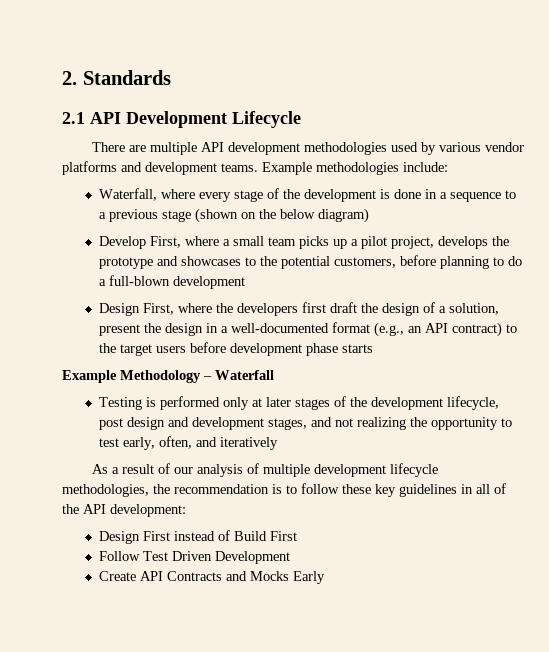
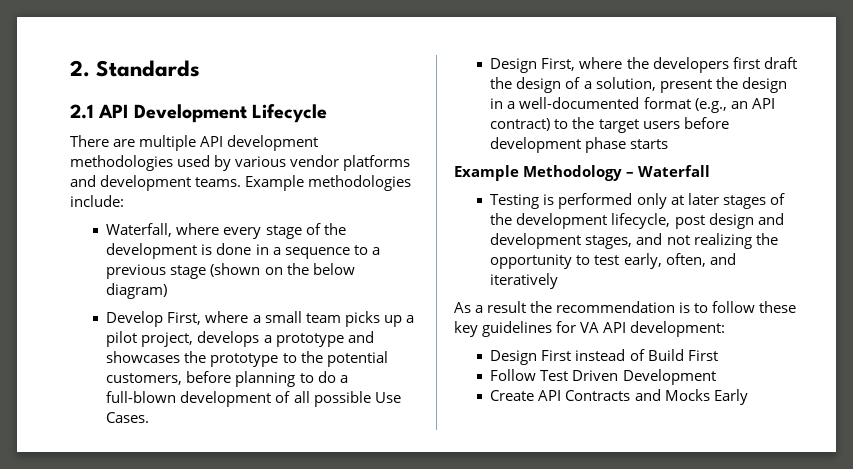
- Develop First, where a small team picks up a pilot project, develops the prototype and showcases to the potential customers, before planning to do a full-blown development
+ Develop First, where a small team picks up a pilot project, develops a prototype and showcases the prototype to the potential customers, before planning to do a full-blown development of all possible Use Cases.
- As a result of our analysis of multiple development lifecycle methodologies, the recommendation is to follow these key guidelines in all of the API development:
+ As a result the recommendation is to follow these key guidelines for VA API development:

